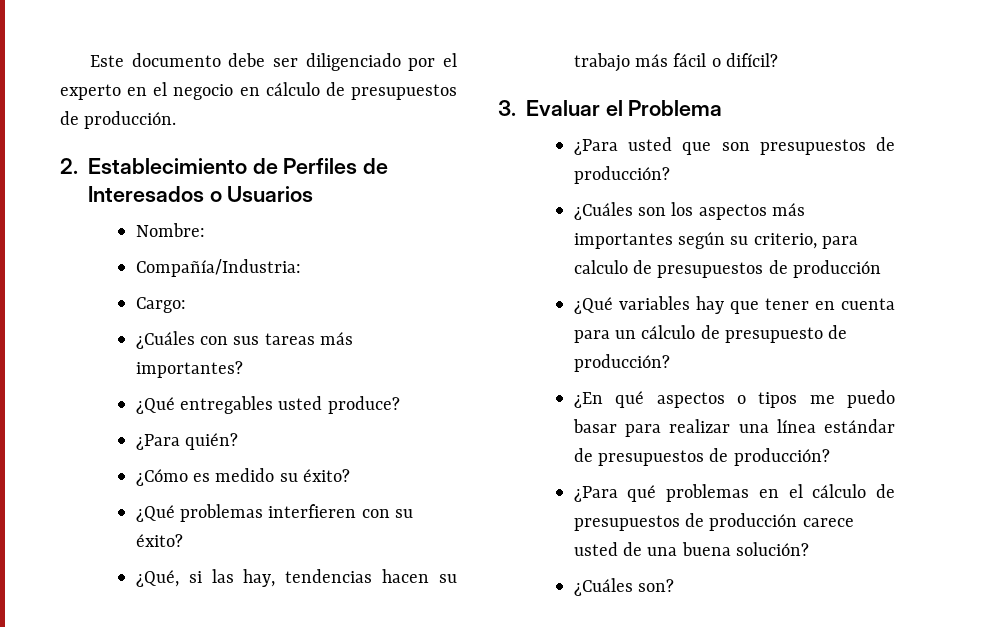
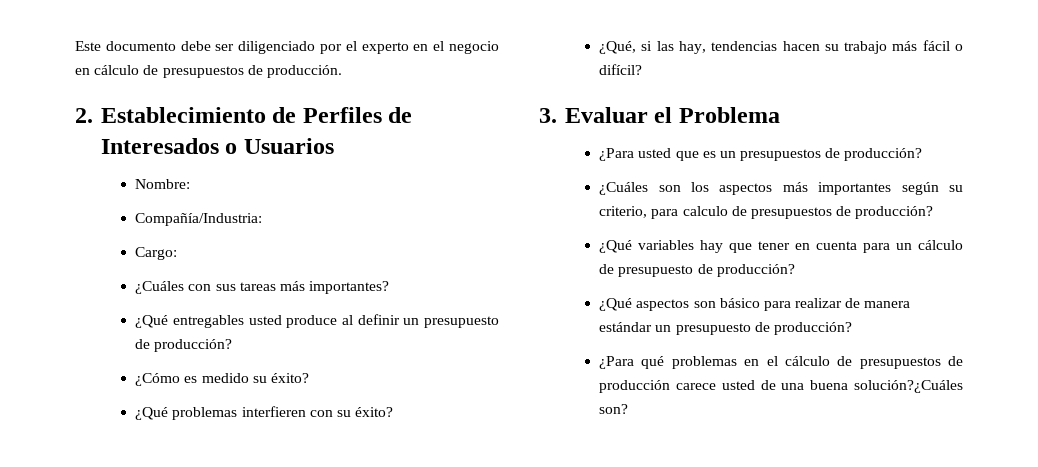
- ¿Qué entregables usted produce?
- ¿Para quién?
+ ¿Qué entregables usted produce al definir un presupuesto de producción?
- ¿Para usted que son presupuestos de producción?
+ ¿Para usted que es un presupuestos de producción?
- ¿Cuáles son los aspectos más importantes según su criterio, para calculo de presupuestos de producción
+ ¿Cuáles son los aspectos más importantes según su criterio, para calculo de presupuestos de producción?
- ¿En qué aspectos o tipos me puedo basar para realizar una línea estándar de presupuestos de producción?
+ ¿Qué aspectos son básico para realizar de manera estándar un presupuesto de producción?
- ¿Para qué problemas en el cálculo de presupuestos de producción carece usted de una buena solución?
- ¿Cuáles son?
+ ¿Para qué problemas en el cálculo de presupuestos de producción carece usted de una buena solución?¿Cuáles son?

